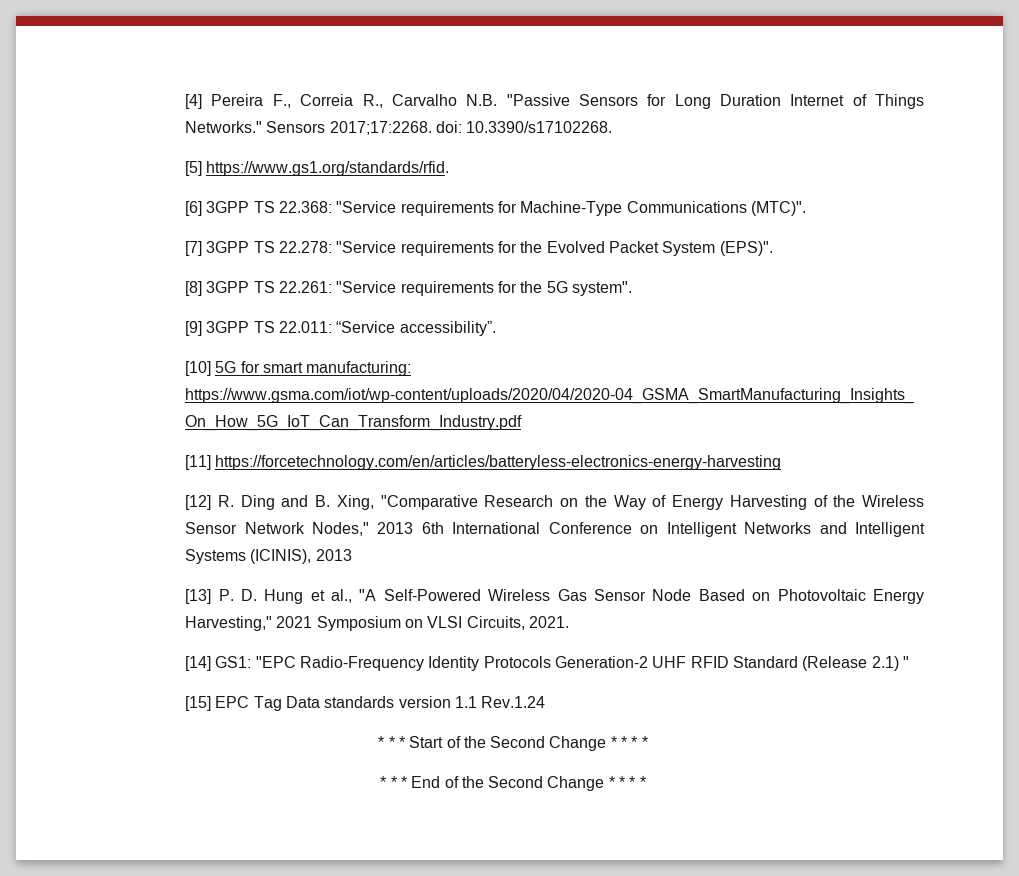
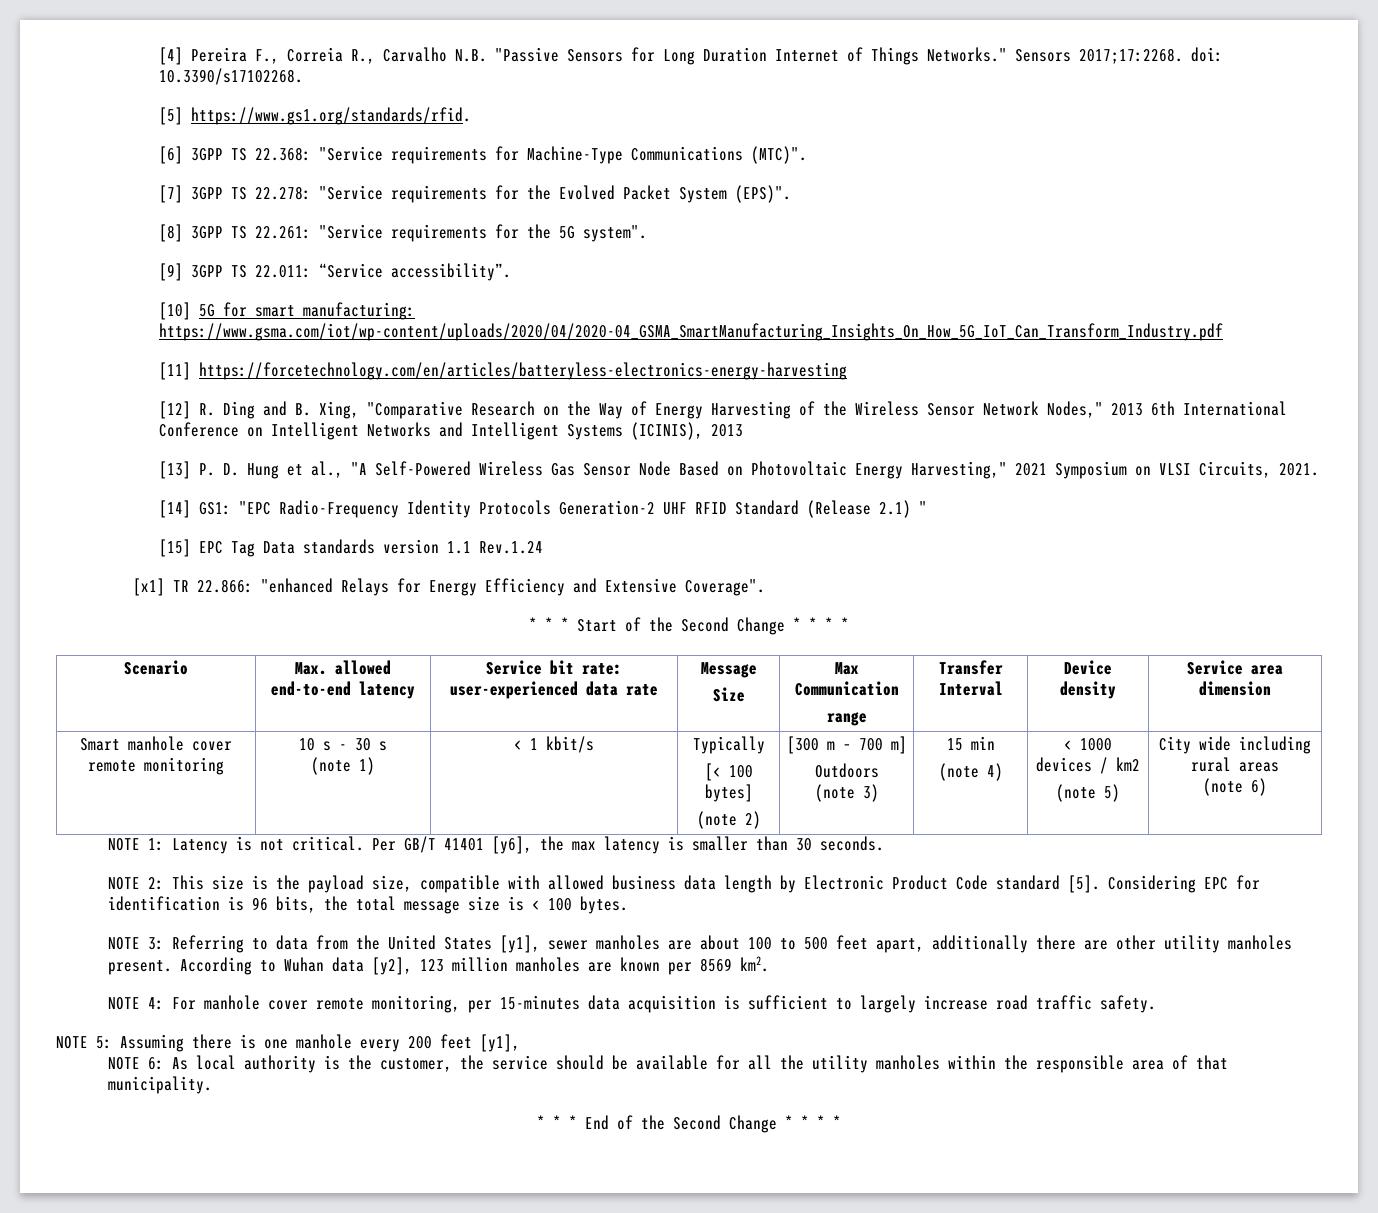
+ [x1] TR 22.866: "enhanced Relays for Energy Efficiency and Extensive Coverage".
+ Scenario | Max. allowed end-to-end latency | Service bit rate: user-experienced data rate | Message
+ Size | Max Communication
+ range | Transfer Interval | Device density | Service area dimension
+ Smart manhole cover remote monitoring | 10 s - 30 s
+ (note 1) | < 1 kbit/s | Typically
+ [< 100 bytes]
+ (note 2) | [300 m – 700 m]
+ Outdoors
+ (note 3) | 15 min
+ (note 4) | < 1000 devices / km2
+ (note 5) | City wide including rural areas
+ (note 6)
+ NOTE 1: Latency is not critical. Per GB/T 41401 [y6], the max latency is smaller than 30 seconds.
+ NOTE 2: This size is the payload size, compatible with allowed business data length by Electronic Product Code standard [5]. Considering EPC for identification is 96 bits, the total message size is < 100 bytes.
+ NOTE 3: Referring to data from the United States [y1], sewer manholes are about 100 to 500 feet apart, additionally there are other utility manholes present. According to Wuhan data [y2], 123 million manholes are known per 8569 km2.
+ NOTE 4: For manhole cover remote monitoring, per 15-minutes data acquisition is sufficient to largely increase road traffic safety.
+ NOTE 5: Assuming there is one manhole every 200 feet [y1],
+ NOTE 6: As local authority is the customer, the service should be available for all the utility manholes within the responsible area of that municipality.

